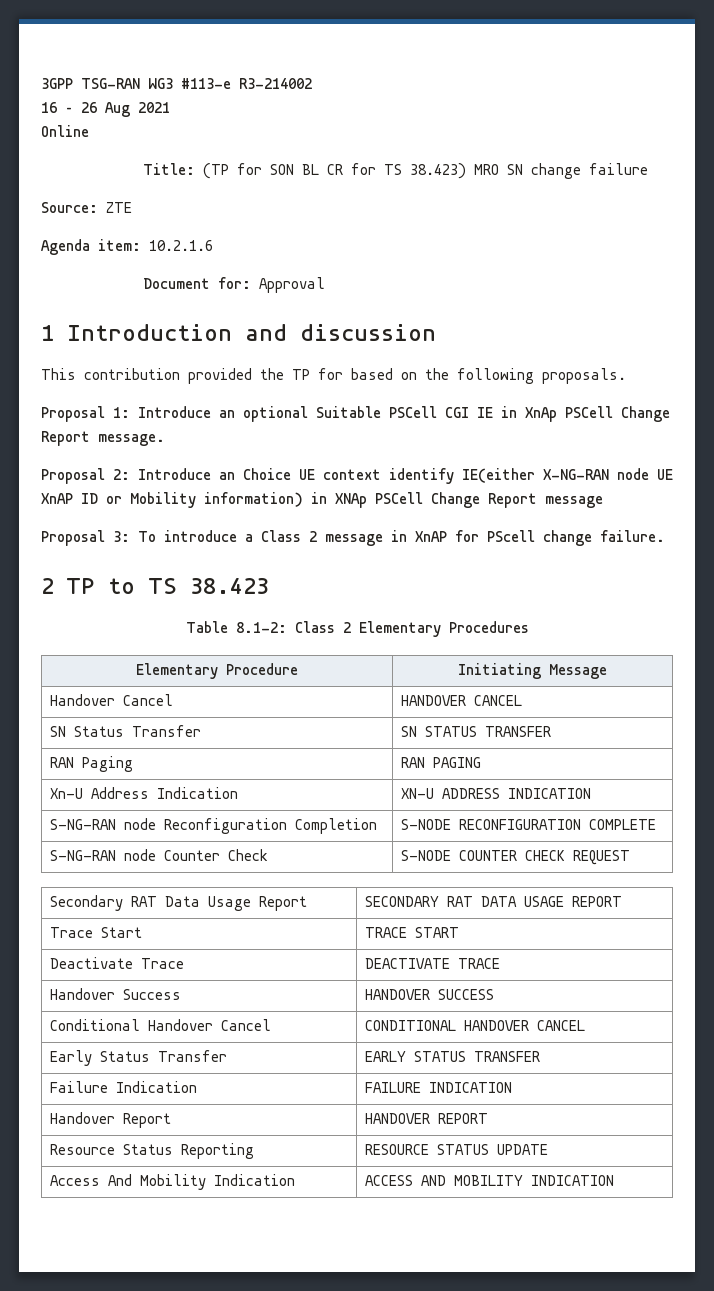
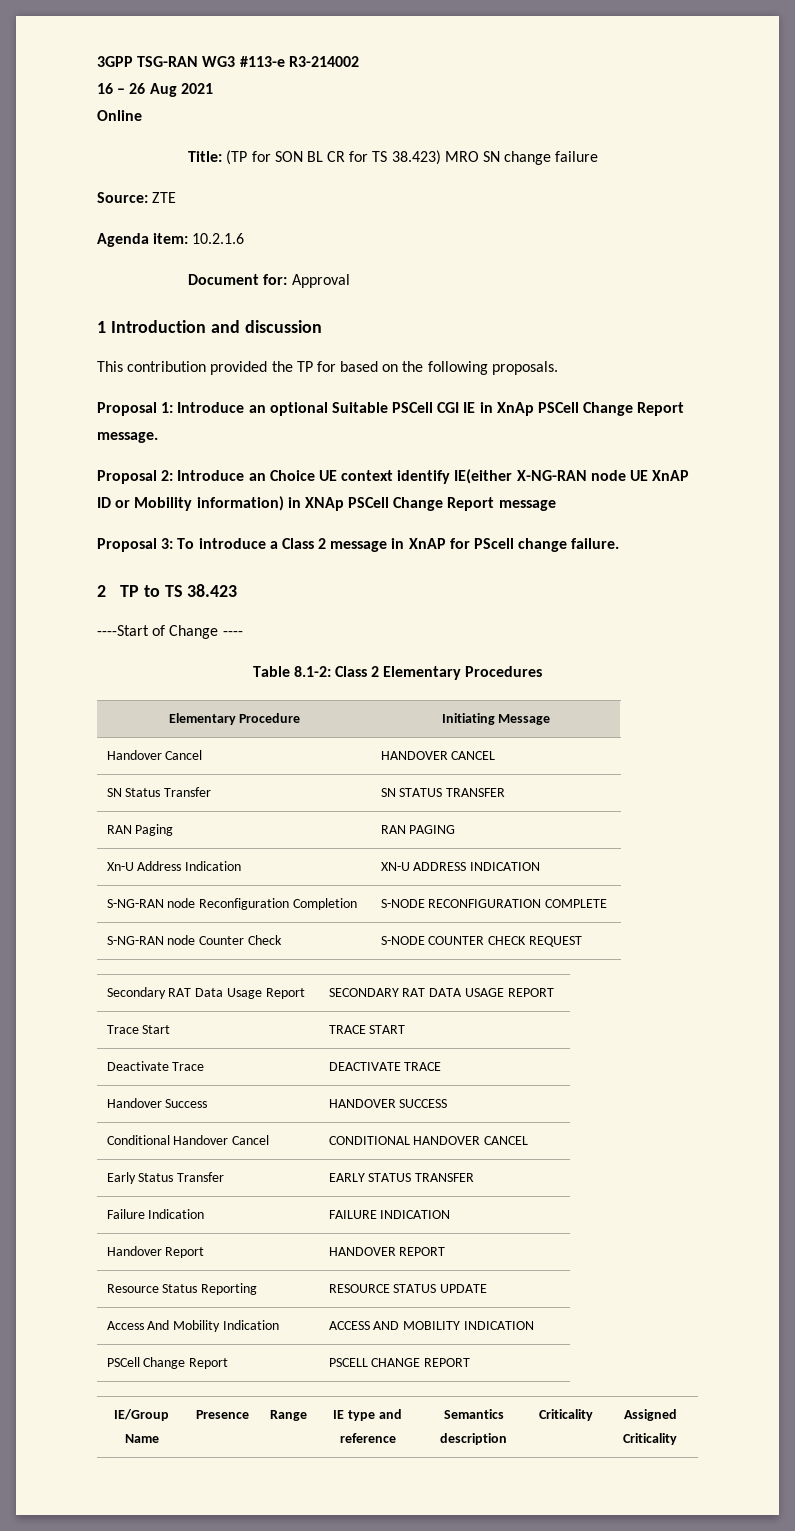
+ ----Start of Change ----
+ PSCell Change Report | PSCELL CHANGE REPORT
+ IE/Group Name | Presence | Range | IE type and reference | Semantics description | Criticality | Assigned Criticality

